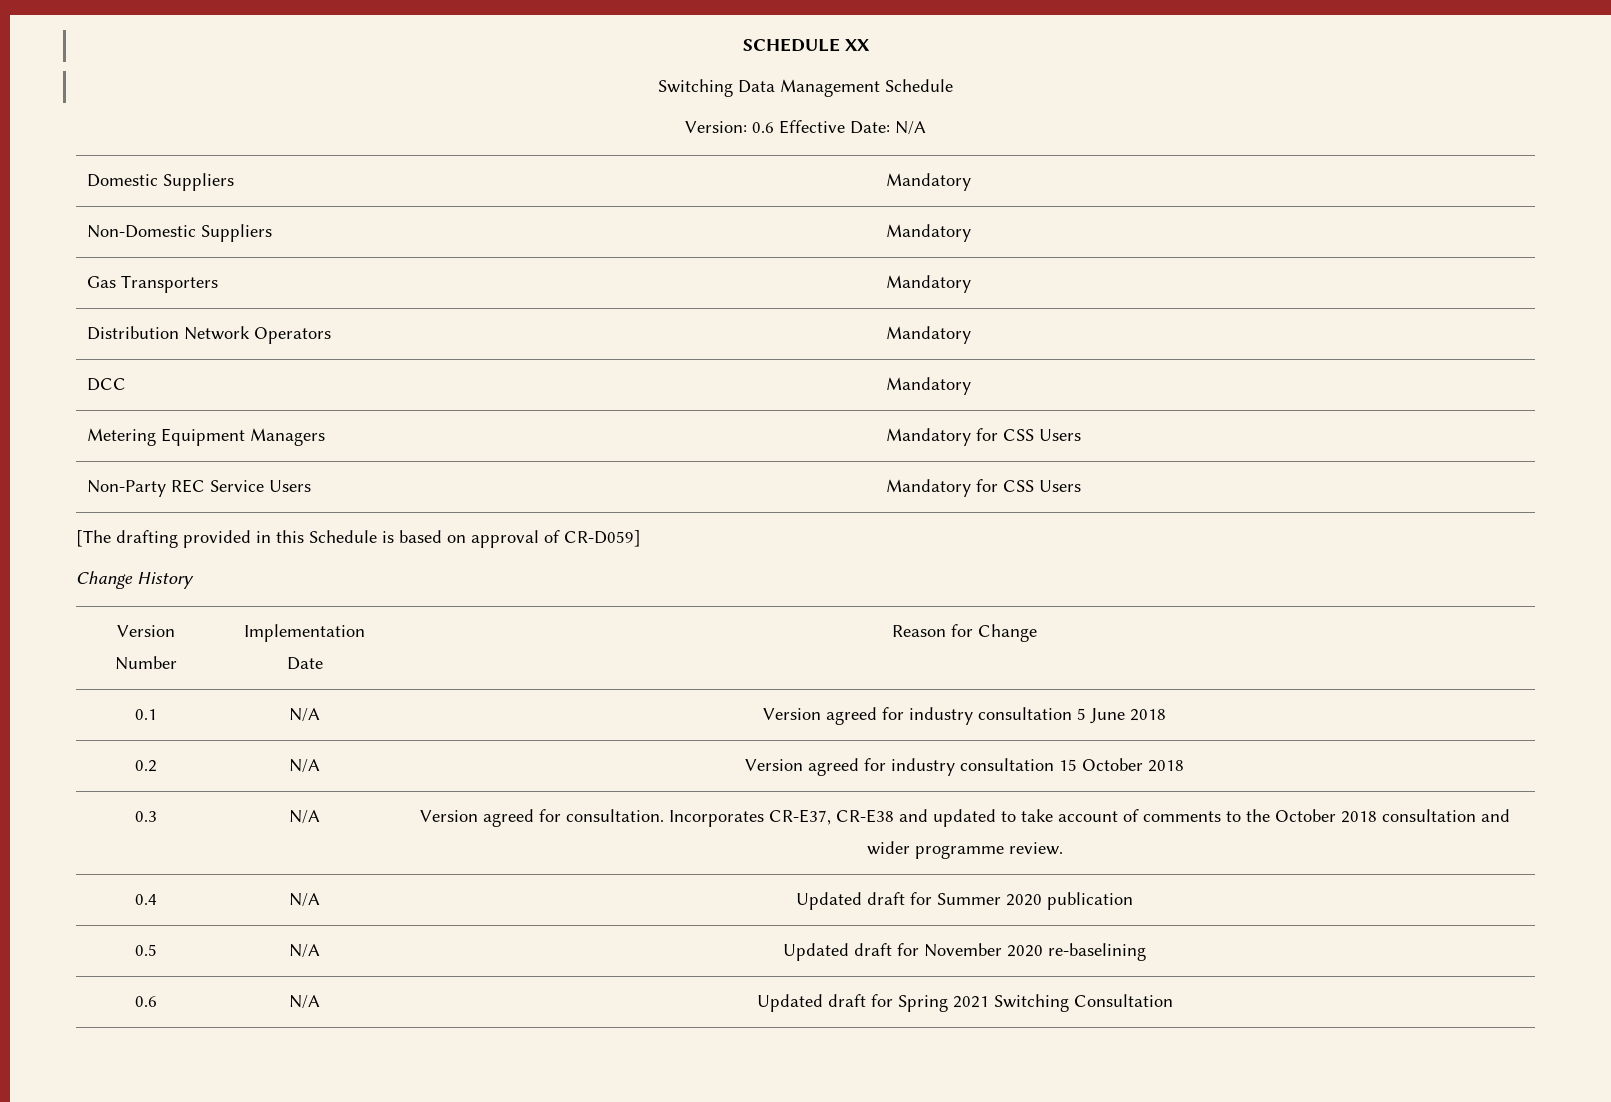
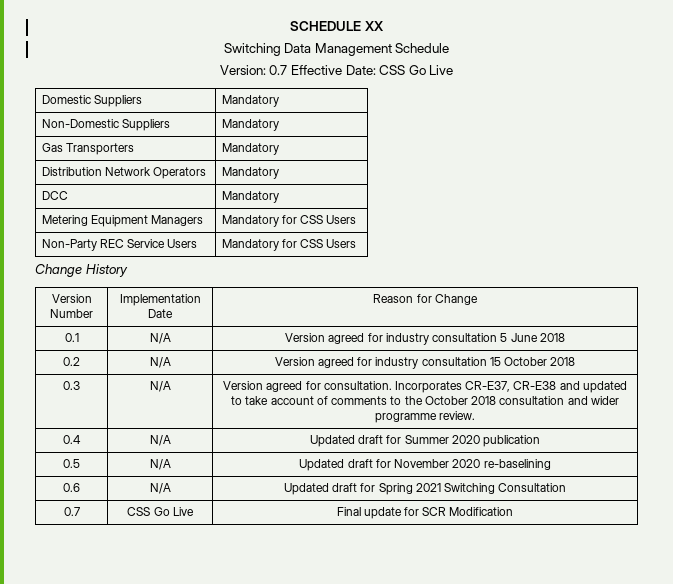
- Version: 0.6 Effective Date: N/A
+ Version: 0.7 Effective Date: CSS Go Live
- [The drafting provided in this Schedule is based on approval of CR-D059]
+ 0.7 | CSS Go Live | Final update for SCR Modification

